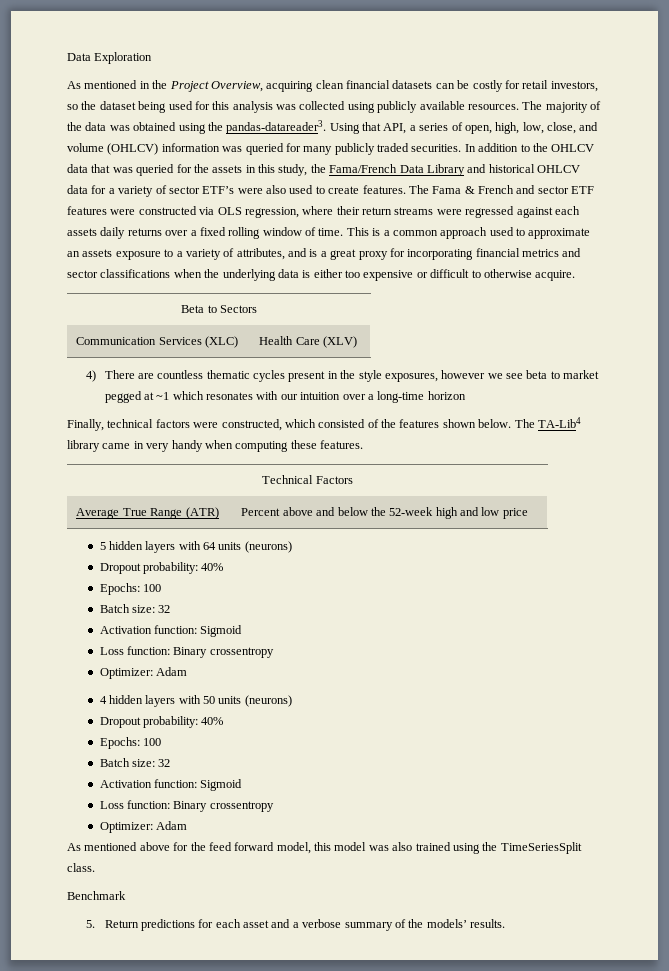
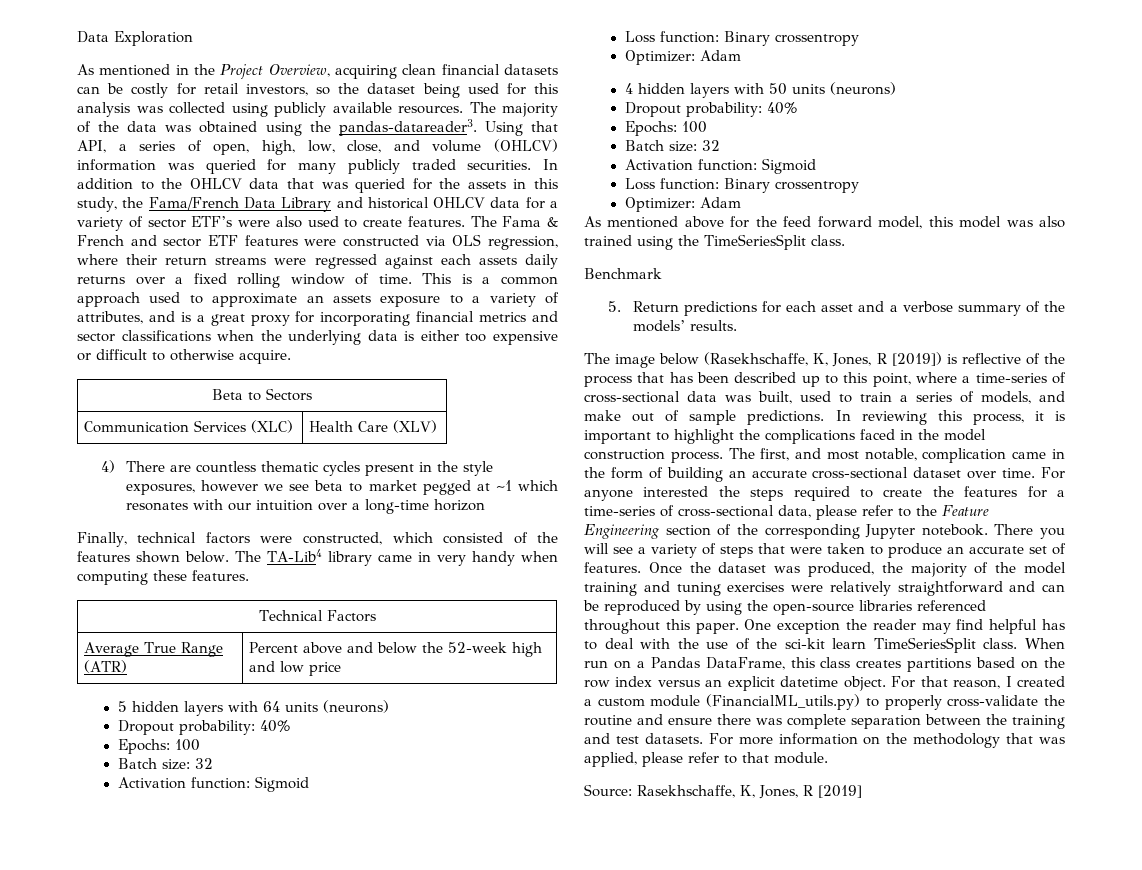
+ The image below (Rasekhschaffe, K, Jones, R [2019]) is reflective of the process that has been described up to this point, where a time-series of cross-sectional data was built, used to train a series of models, and make out of sample predictions. In reviewing this process, it is important to highlight the complications faced in the model construction process. The first, and most notable, complication came in the form of building an accurate cross-sectional dataset over time. For anyone interested the steps required to create the features for a time-series of cross-sectional data, please refer to the Feature Engineering section of the corresponding Jupyter notebook. There you will see a variety of steps that were taken to produce an accurate set of features. Once the dataset was produced, the majority of the model training and tuning exercises were relatively straightforward and can be reproduced by using the open-source libraries referenced throughout this paper. One exception the reader may find helpful has to deal with the use of the sci-kit learn TimeSeriesSplit class. When run on a Pandas DataFrame, this class creates partitions based on the row index versus an explicit datetime object. For that reason, I created a custom module (FinancialML_utils.py) to properly cross-validate the routine and ensure there was complete separation between the training and test datasets. For more information on the methodology that was applied, please refer to that module.
+ Source: Rasekhschaffe, K, Jones, R [2019]

